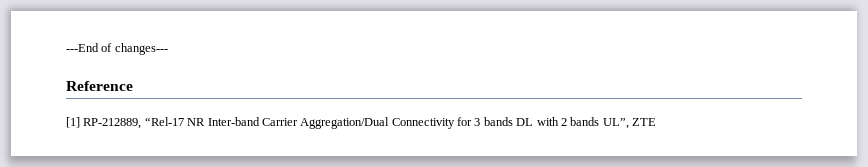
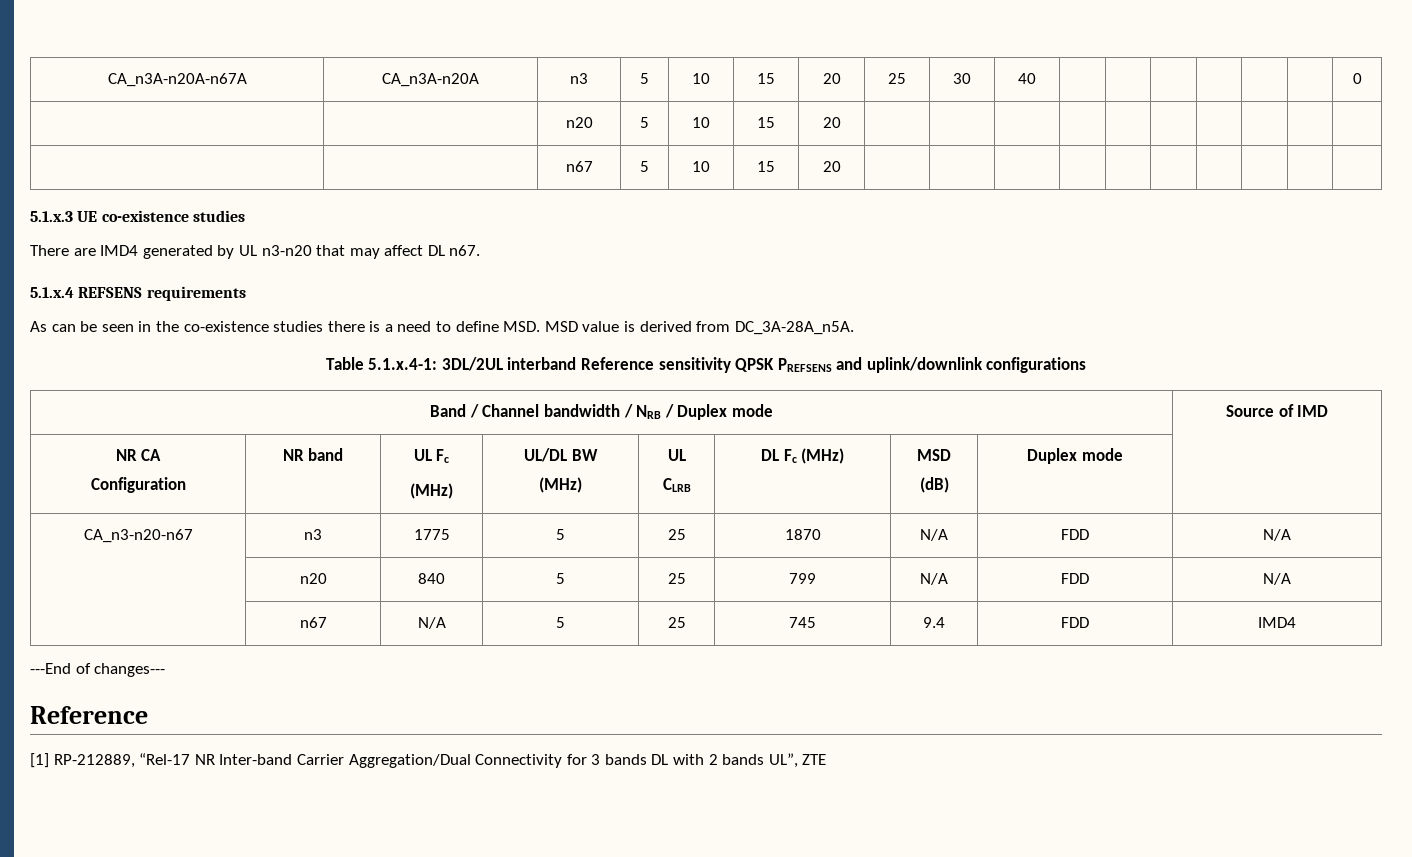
+ CA_n3A-n20A-n67A | CA_n3A-n20A | n3 | 5 | 10 | 15 | 20 | 25 | 30 | 40 | | | | | | | 0
+ | | n20 | 5 | 10 | 15 | 20 | | | | | | | | | |
+ | | n67 | 5 | 10 | 15 | 20 | | | | | | | | | |
+ 5.1.x.3 UE co-existence studies
+ There are IMD4 generated by UL n3-n20 that may affect DL n67.
+ 5.1.x.4 REFSENS requirements
+ As can be seen in the co-existence studies there is a need to define MSD. MSD value is derived from DC_3A-28A_n5A.
+ Table 5.1.x.4-1: 3DL/2UL interband Reference sensitivity QPSK PREFSENS and uplink/downlink configurations
+ Band / Channel bandwidth / NRB / Duplex mode | Source of IMD
+ NR CA
+ Configuration | NR band | UL Fc
+ (MHz) | UL/DL BW
+ (MHz) | UL
+ CLRB | DL Fc (MHz) | MSD
+ (dB) | Duplex mode |
+ CA_n3-n20-n67 | n3 | 1775 | 5 | 25 | 1870 | N/A | FDD | N/A
+ | n20 | 840 | 5 | 25 | 799 | N/A | FDD | N/A
+ | n67 | N/A | 5 | 25 | 745 | 9.4 | FDD | IMD4

